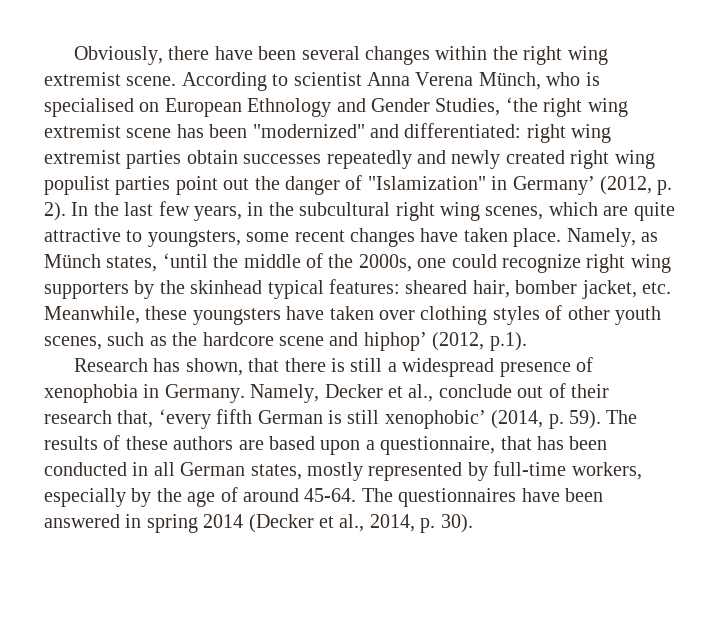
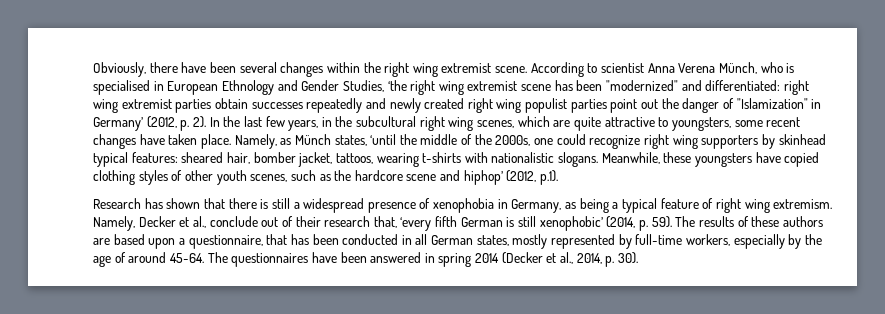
- According to scientist Anna Verena Münch, who is specialised on European Ethnology and Gender Studies, ‘the right wing extremist scene has been "modernized" and differentiated: right wing extremist parties obtain successes repeatedly and newly created right wing populist parties point out the danger of "Islamization" in Germany’ (2012, p. 2).
+ According to scientist Anna Verena Münch, who is specialised in European Ethnology and Gender Studies, ‘the right wing extremist scene has been "modernized" and differentiated: right wing extremist parties obtain successes repeatedly and newly created right wing populist parties point out the danger of "Islamization" in Germany’ (2012, p. 2).
- Namely, as Münch states, ‘until the middle of the 2000s, one could recognize right wing supporters by the skinhead typical features: sheared hair, bomber jacket, etc. Meanwhile, these youngsters have taken over clothing styles of other youth scenes, such as the hardcore scene and hiphop’ (2012, p.1).
+ Namely, as Münch states, ‘until the middle of the 2000s, one could recognize right wing supporters by skinhead typical features: sheared hair, bomber jacket, tattoos, wearing t-shirts with nationalistic slogans. Meanwhile, these youngsters have copied clothing styles of other youth scenes, such as the hardcore scene and hiphop’ (2012, p.1).
- Research has shown, that there is still a widespread presence of xenophobia in Germany.
+ Research has shown that there is still a widespread presence of xenophobia in Germany, as being a typical feature of right wing extremism.

